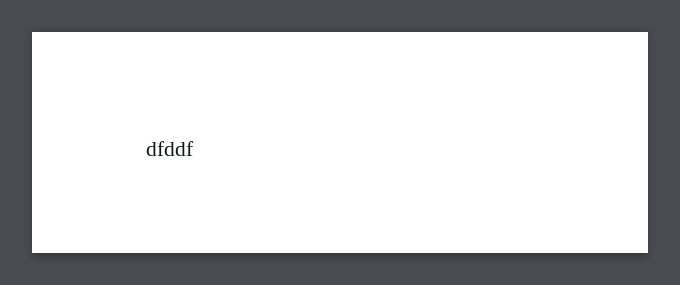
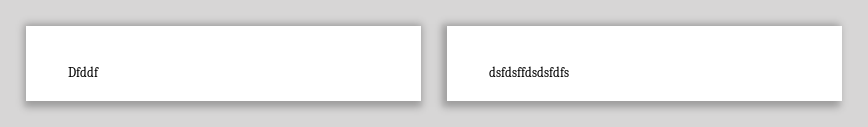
- dfddf
+ Dfddf
+ dsfdsffdsdsfdfs

